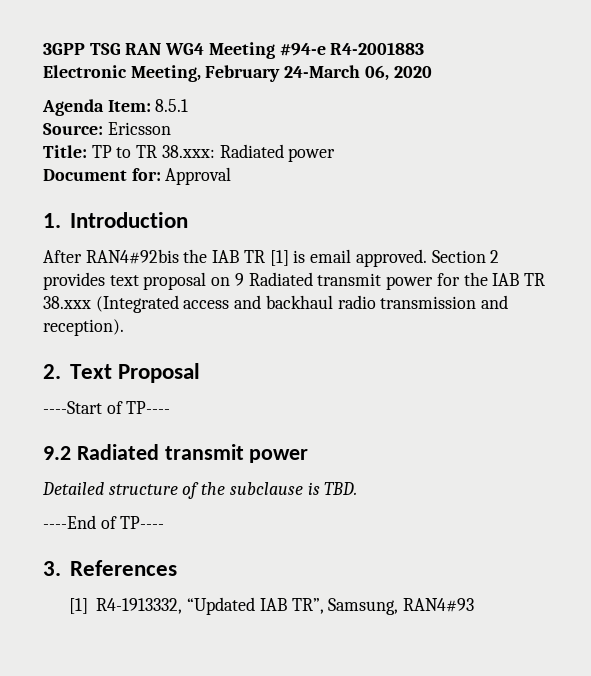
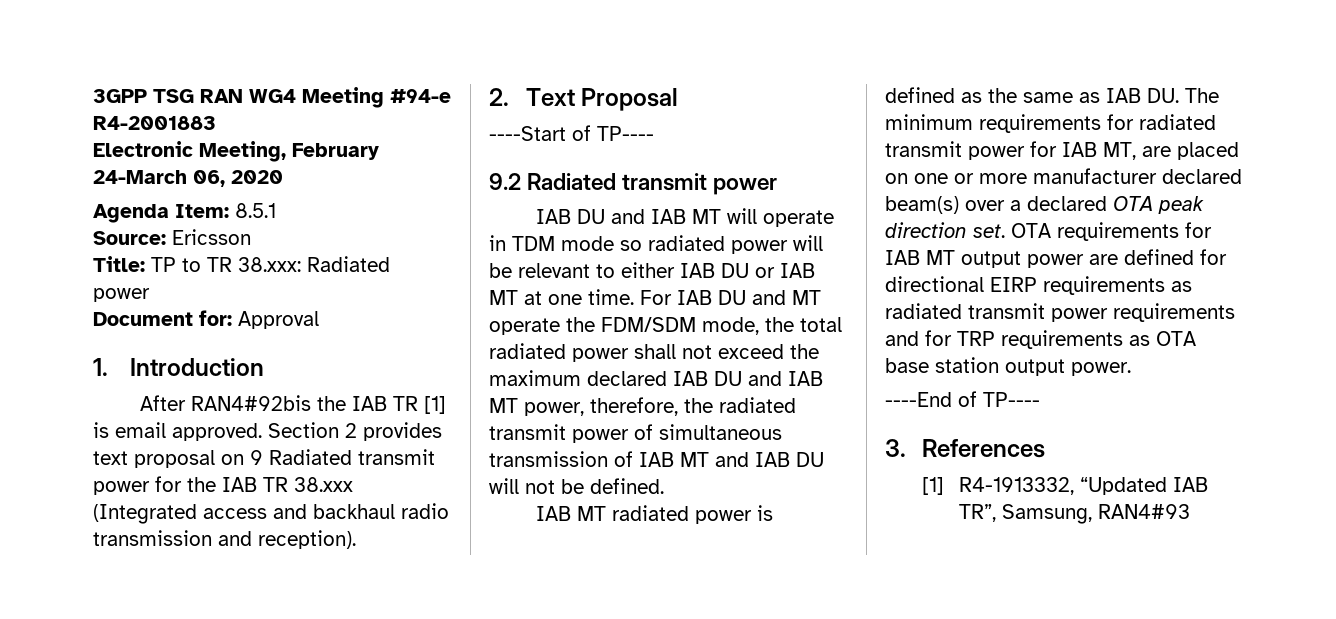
- Detailed structure of the subclause is TBD.
+ IAB DU and IAB MT will operate in TDM mode so radiated power will be relevant to either IAB DU or IAB MT at one time. For IAB DU and MT operate the FDM/SDM mode, the total radiated power shall not exceed the maximum declared IAB DU and IAB MT power, therefore, the radiated transmit power of simultaneous transmission of IAB MT and IAB DU will not be defined.
+ IAB MT radiated power is defined as the same as IAB DU. The minimum requirements for radiated transmit power for IAB MT, are placed on one or more manufacturer declared beam(s) over a declared OTA peak direction set. OTA requirements for IAB MT output power are defined for directional EIRP requirements as radiated transmit power requirements and for TRP requirements as OTA base station output power.

